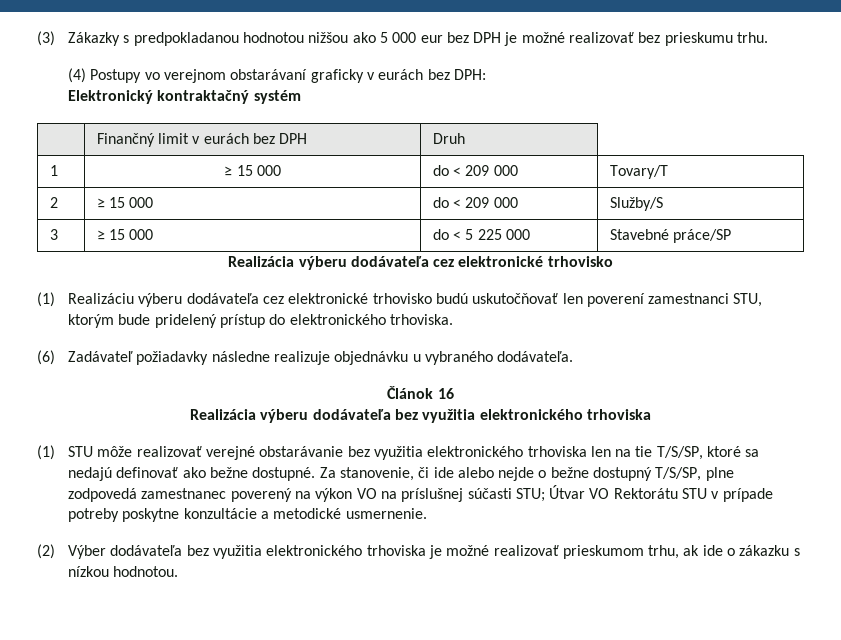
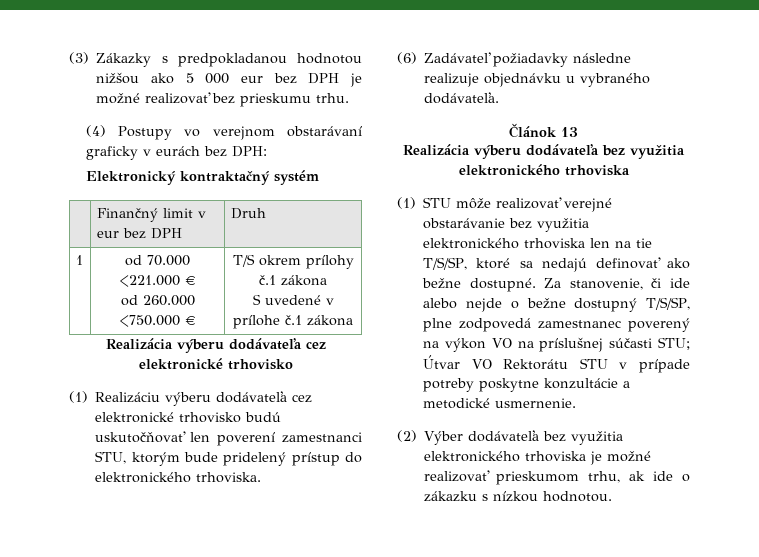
- | Finančný limit v eurách bez DPH | Druh
+ | Finančný limit v eur bez DPH | Druh
- 1 | ≥ 15 000 | do < 209 000 | Tovary/T
- 2 | ≥ 15 000 | do < 209 000 | Služby/S
- 3 | ≥ 15 000 | do < 5 225 000 | Stavebné práce/SP
+ 1 | od 70.000 <221.000 €
+ od 260.000 <750.000 € | T/S okrem prílohy č.1 zákona
+ S uvedené v prílohe č.1 zákona
- Článok 16
+ Článok 13

